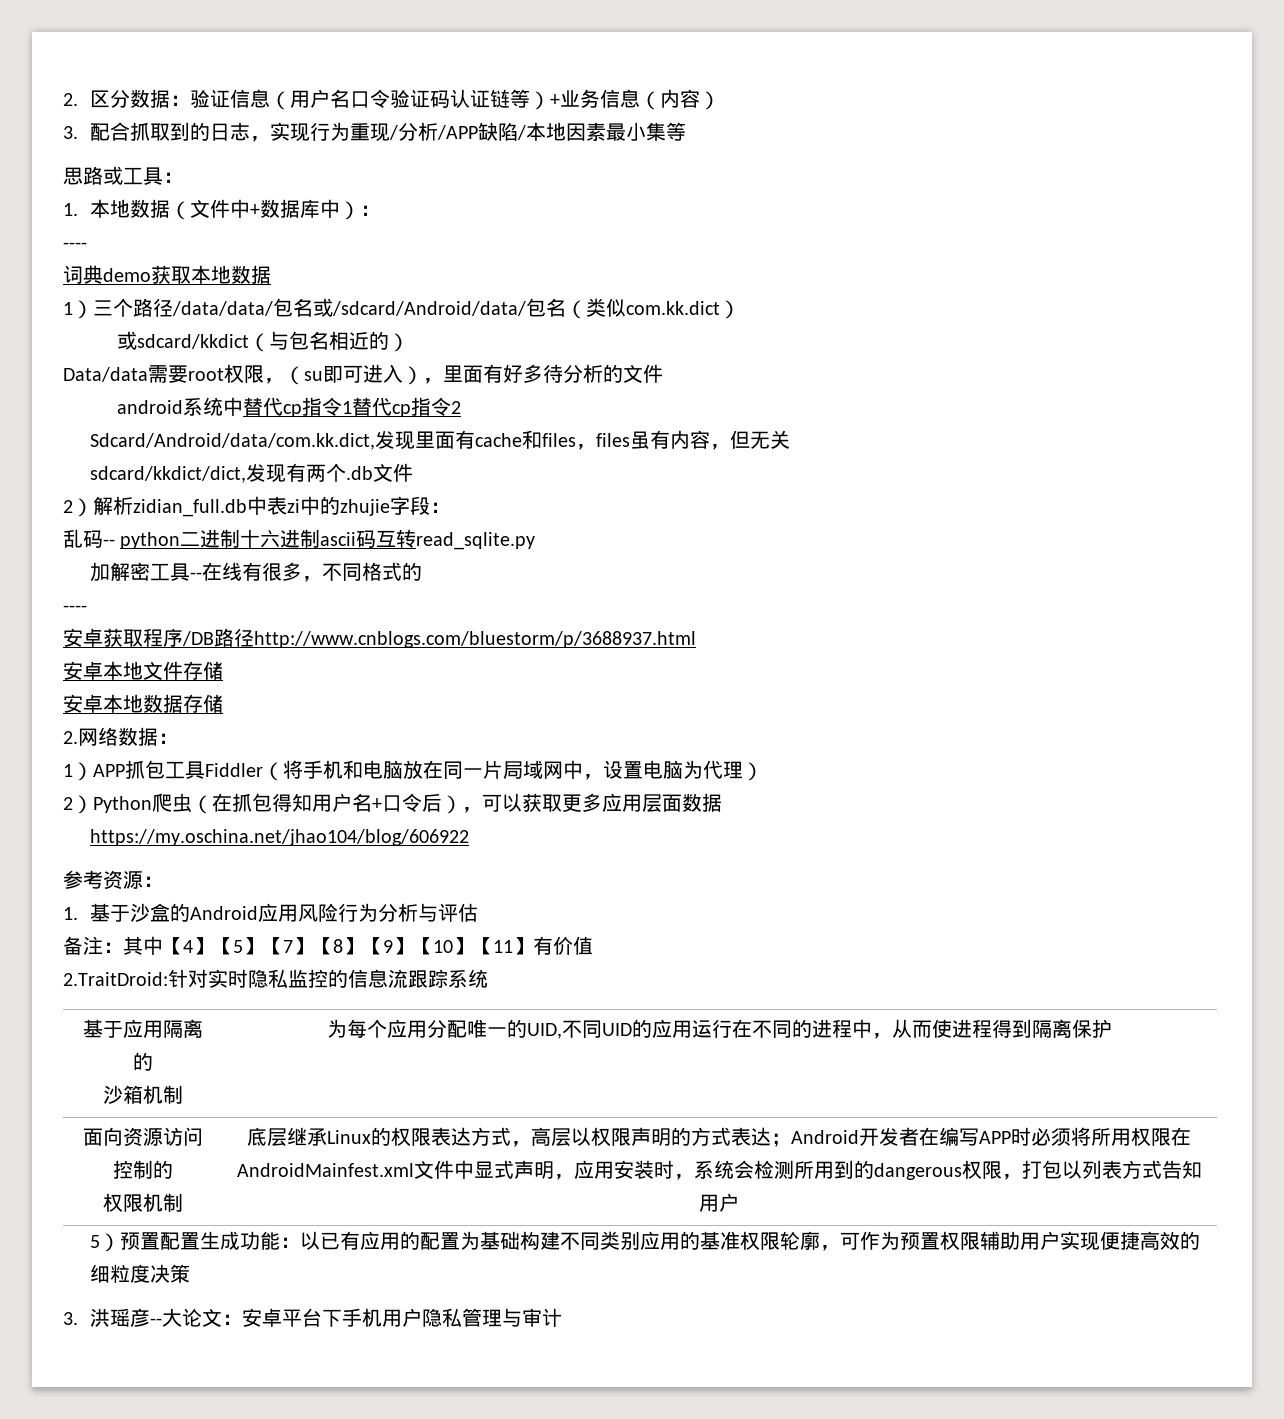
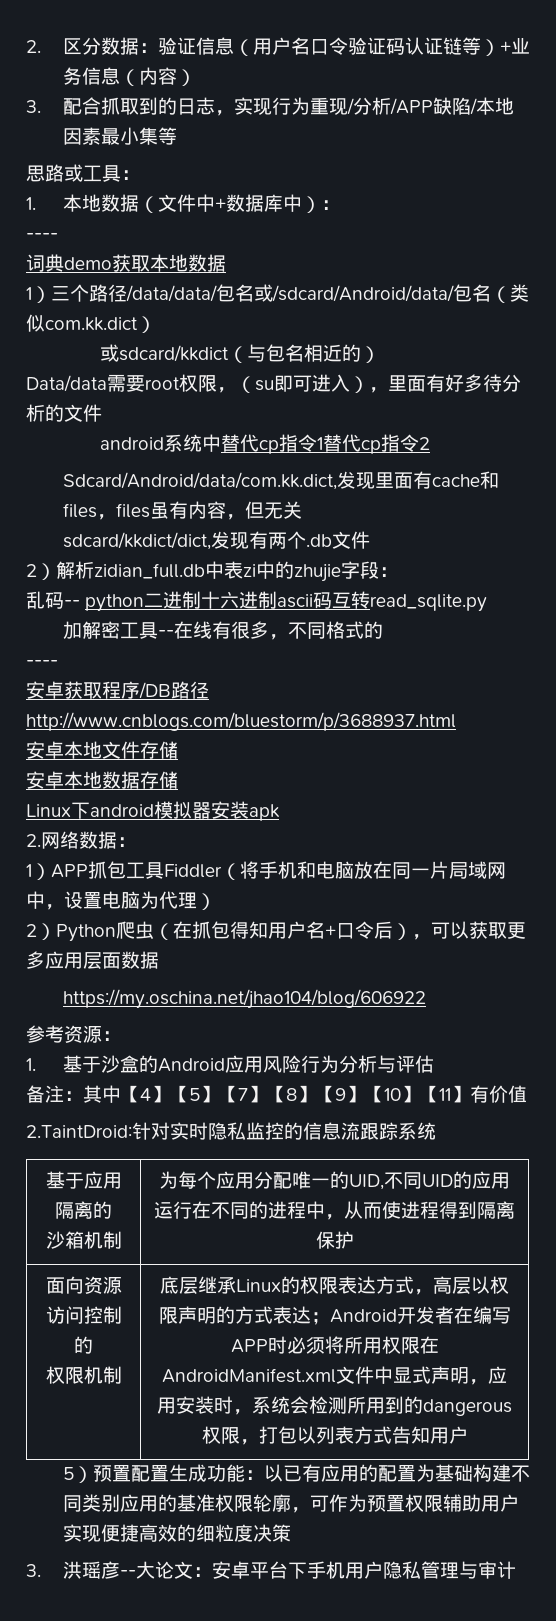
+ Linux下android模拟器安装apk
- 2.TraitDroid:针对实时隐私监控的信息流跟踪系统
+ 2.TaintDroid:针对实时隐私监控的信息流跟踪系统
- 底层继承Linux的权限表达方式，高层以权限声明的方式表达；Android开发者在编写APP时必须将所用权限在AndroidMainfest.xml文件中显式声明，应用安装时，系统会检测所用到的dangerous权限，打包以列表方式告知用户
+ 底层继承Linux的权限表达方式，高层以权限声明的方式表达；Android开发者在编写APP时必须将所用权限在AndroidManifest.xml文件中显式声明，应用安装时，系统会检测所用到的dangerous权限，打包以列表方式告知用户

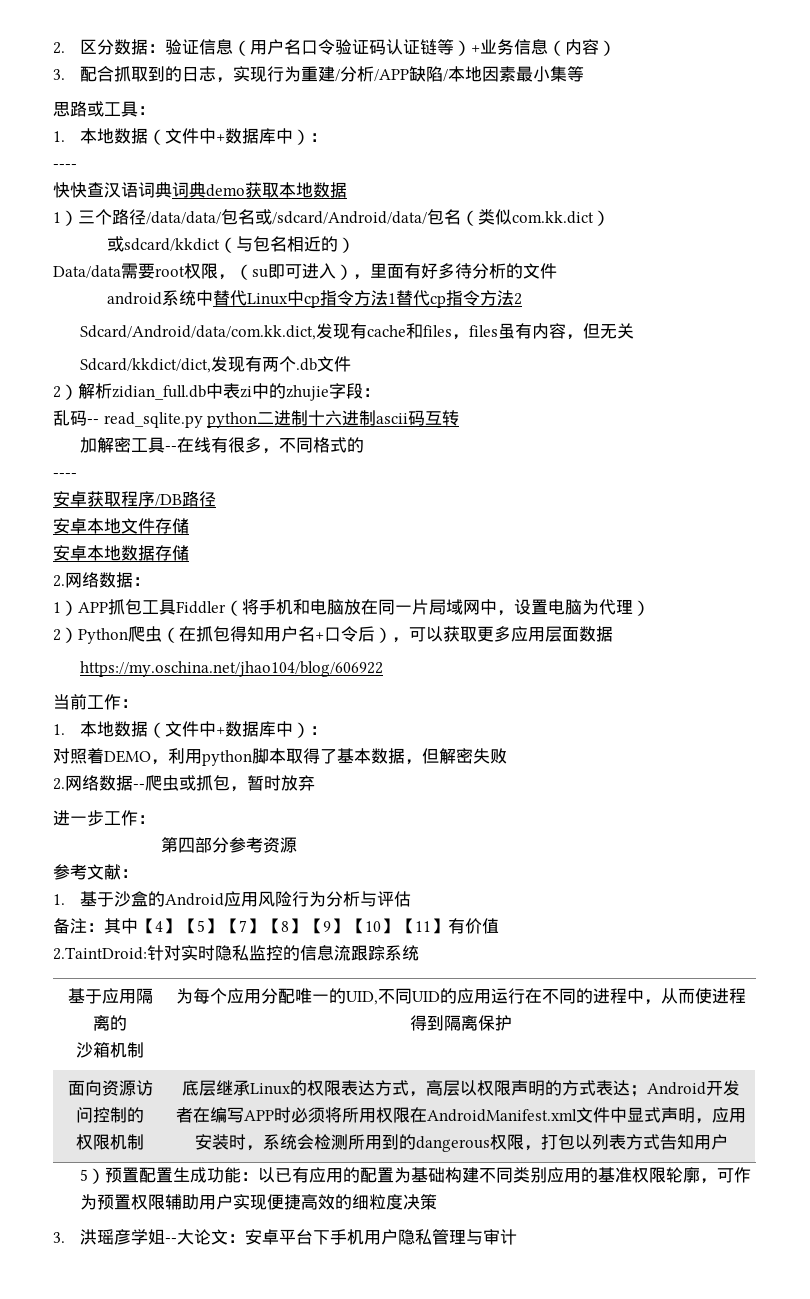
- 3.配合抓取到的日志，实现行为重现/分析/APP缺陷/本地因素最小集等
+ 3.配合抓取到的日志，实现行为重建/分析/APP缺陷/本地因素最小集等
- 词典demo获取本地数据
+ 快快查汉语词典词典demo获取本地数据
- android系统中替代cp指令1替代cp指令2
+ android系统中替代Linux中cp指令方法1替代cp指令方法2
- Sdcard/Android/data/com.kk.dict,发现里面有cache和files，files虽有内容，但无关
+ Sdcard/Android/data/com.kk.dict,发现有cache和files，files虽有内容，但无关
- sdcard/kkdict/dict,发现有两个.db文件
+ Sdcard/kkdict/dict,发现有两个.db文件
- 乱码-- python二进制十六进制ascii码互转read_sqlite.py
+ 乱码-- read_sqlite.py python二进制十六进制ascii码互转
- 安卓获取程序/DB路径http://www.cnblogs.com/bluestorm/p/3688937.html
+ 安卓获取程序/DB路径
- Linux下android模拟器安装apk
- 参考资源：
+ 当前工作：
+ 1.本地数据（文件中+数据库中）：
+ 对照着DEMO，利用python脚本取得了基本数据，但解密失败
+ 2.网络数据--爬虫或抓包，暂时放弃
+ 进一步工作：
+ 第四部分参考资源
+ 参考文献：
- 3.洪瑶彦--大论文：安卓平台下手机用户隐私管理与审计
+ 3.洪瑶彦学姐--大论文：安卓平台下手机用户隐私管理与审计

